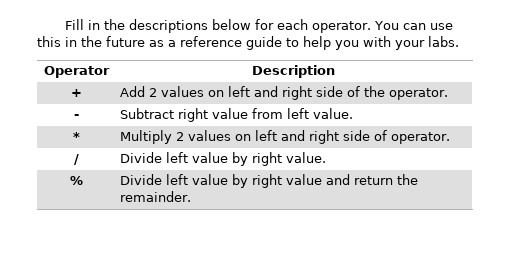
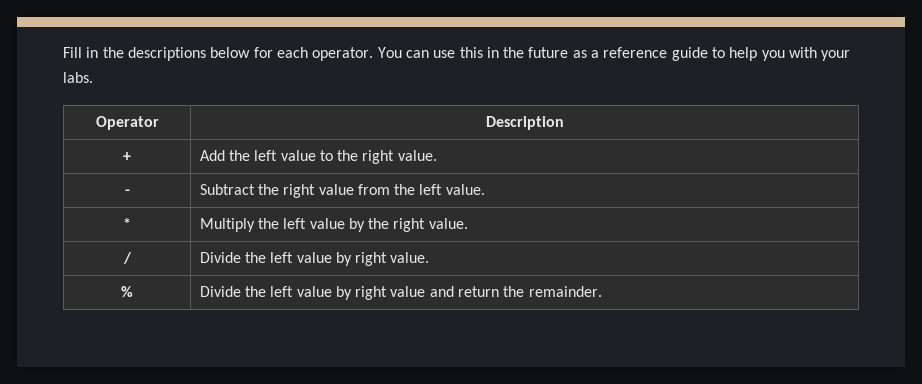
- + | Add 2 values on left and right side of the operator.
+ + | Add the left value to the right value.
- - | Subtract right value from left value.
+ - | Subtract the right value from the left value.
- * | Multiply 2 values on left and right side of operator.
+ * | Multiply the left value by the right value.
- / | Divide left value by right value.
+ / | Divide the left value by right value.
- % | Divide left value by right value and return the remainder.
+ % | Divide the left value by right value and return the remainder.

